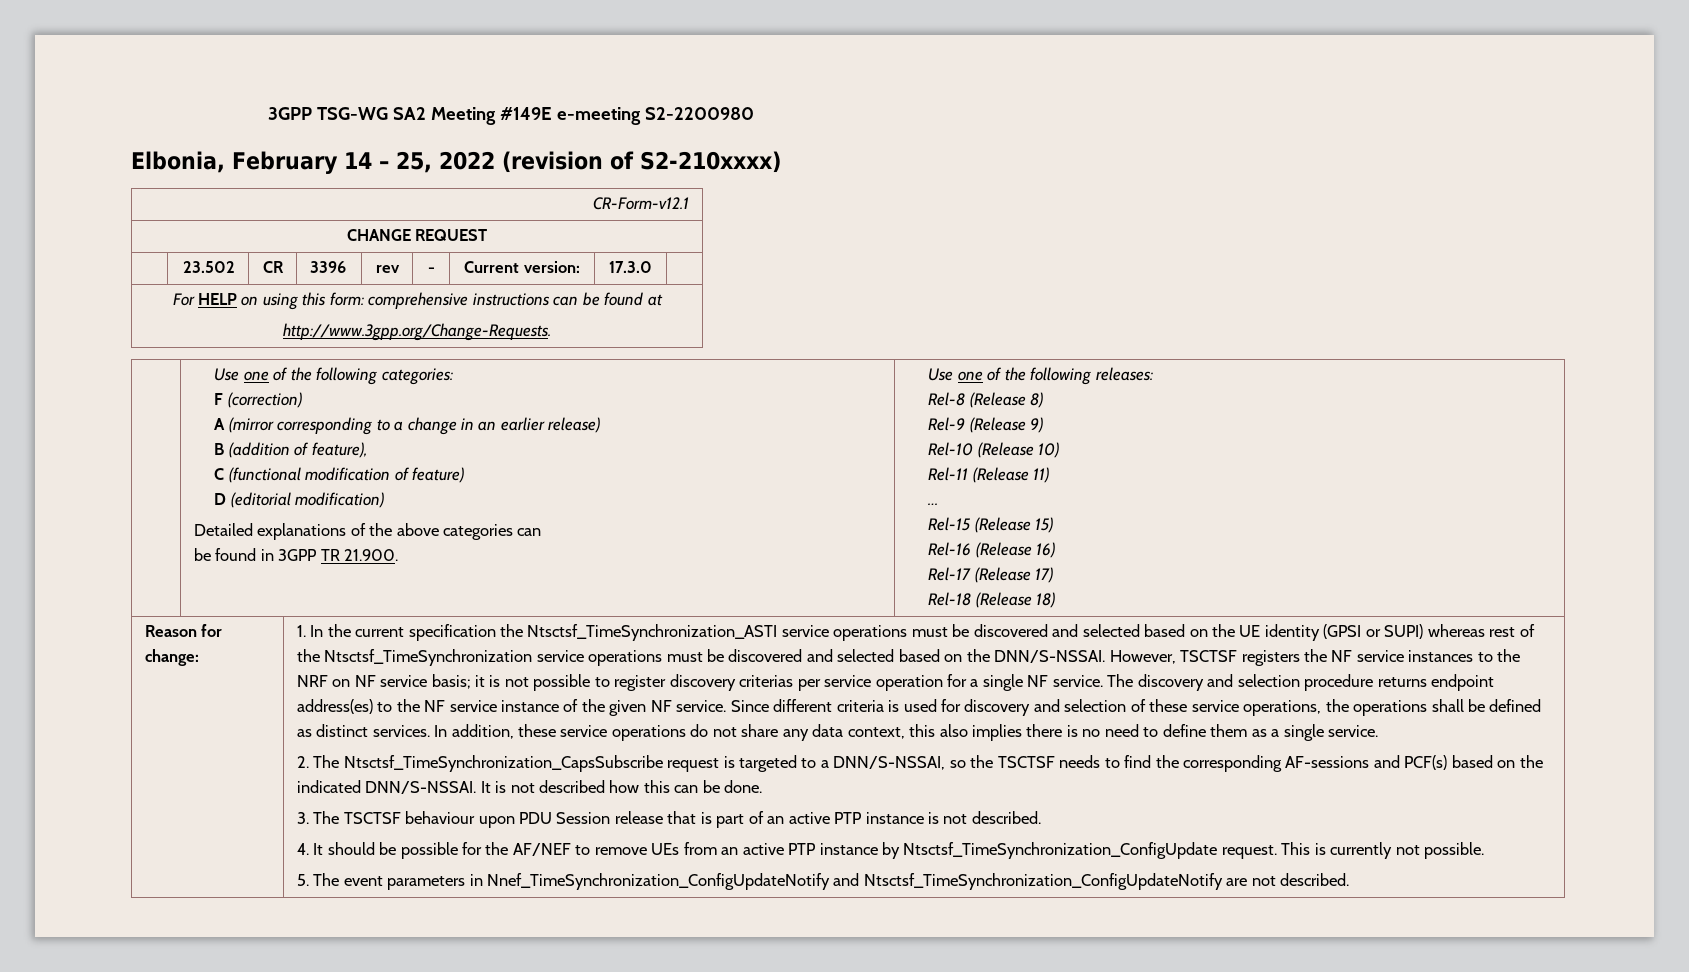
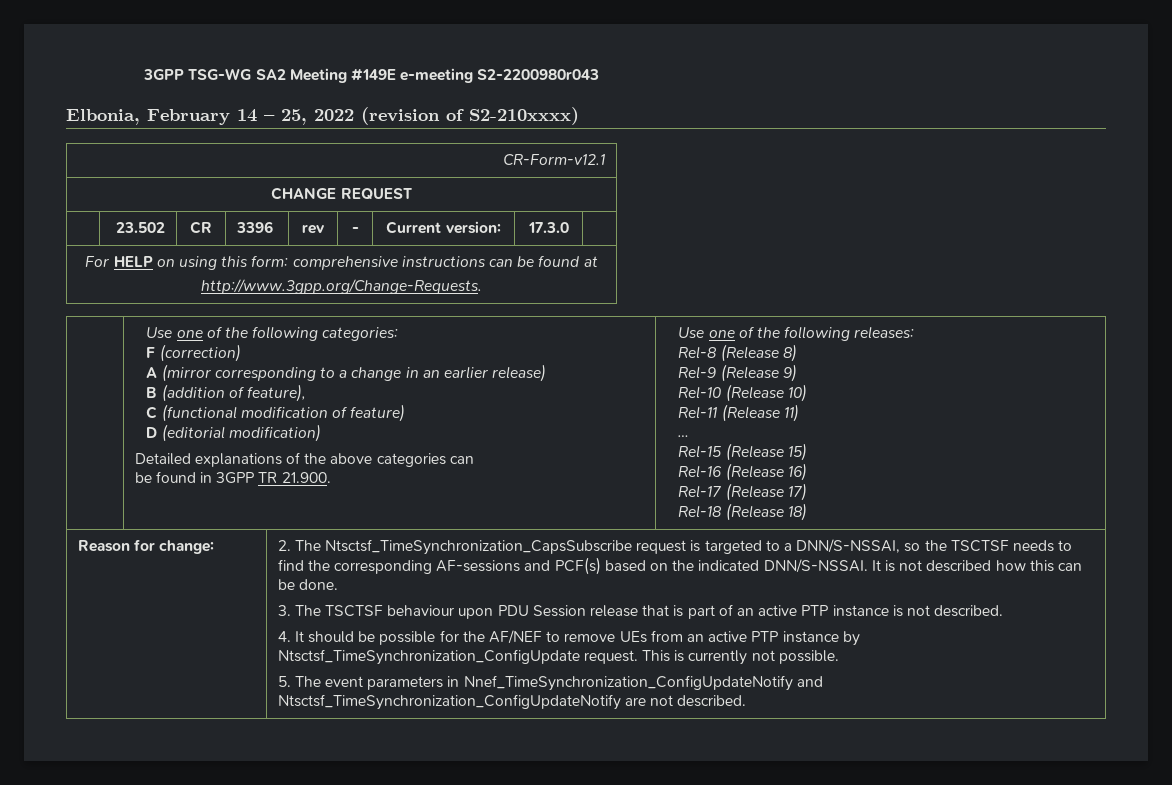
- 3GPP TSG-WG SA2 Meeting #149E e-meeting S2-2200980
+ 3GPP TSG-WG SA2 Meeting #149E e-meeting S2-2200980r043
- 1. In the current specification the Ntsctsf_TimeSynchronization_ASTI service operations must be discovered and selected based on the UE identity (GPSI or SUPI) whereas rest of the Ntsctsf_TimeSynchronization service operations must be discovered and selected based on the DNN/S-NSSAI. However, TSCTSF registers the NF service instances to the NRF on NF service basis; it is not possible to register discovery criterias per service operation for a single NF service. The discovery and selection procedure returns endpoint address(es) to the NF service instance of the given NF service. Since different criteria is used for discovery and selection of these service operations, the operations shall be defined as distinct services. In addition, these service operations do not share any data context, this also implies there is no need to define them as a single service.

